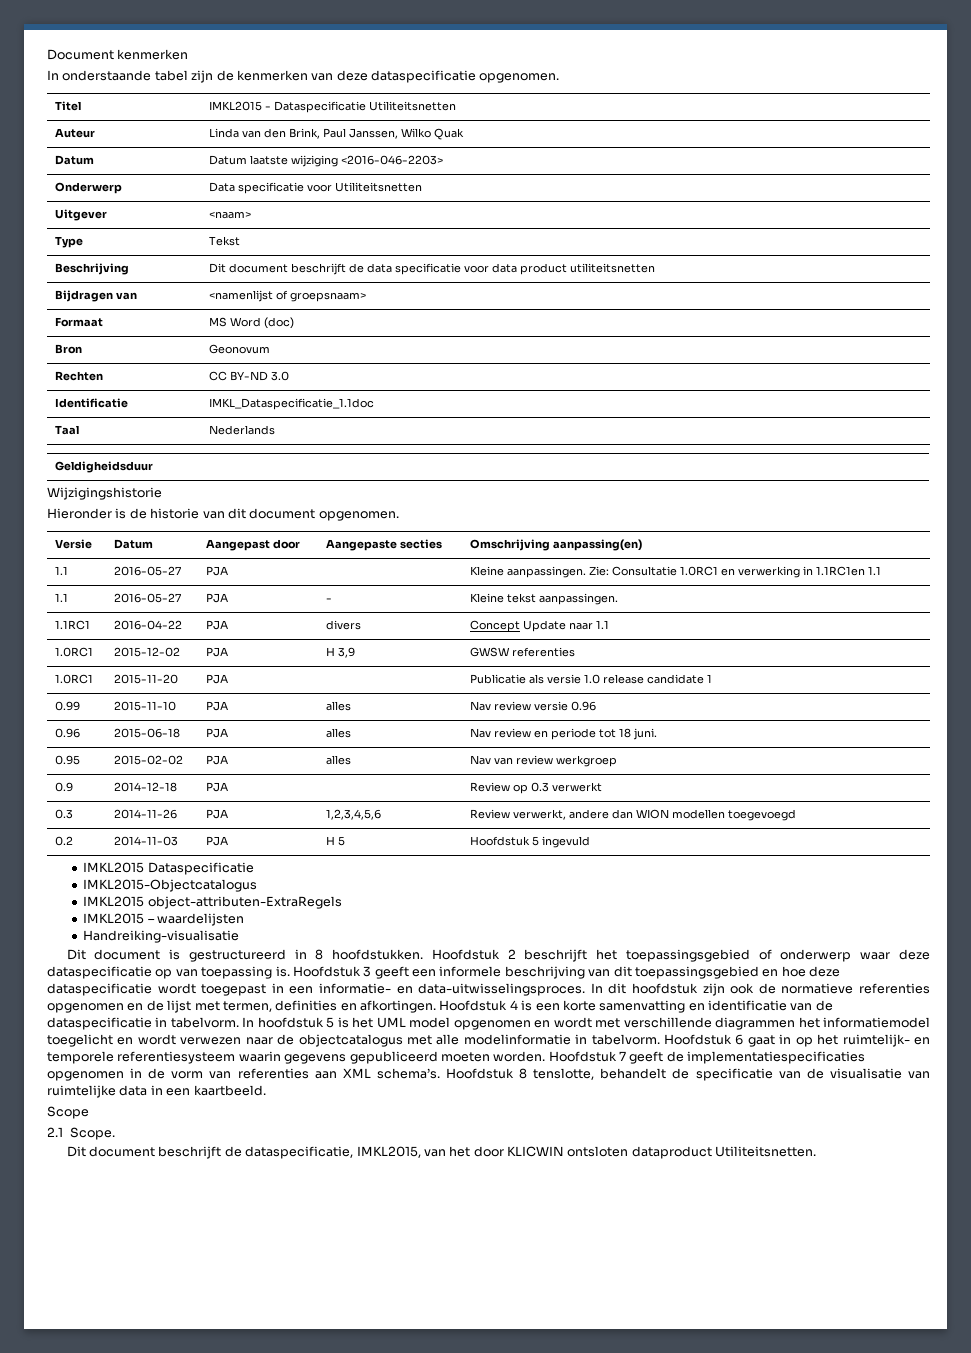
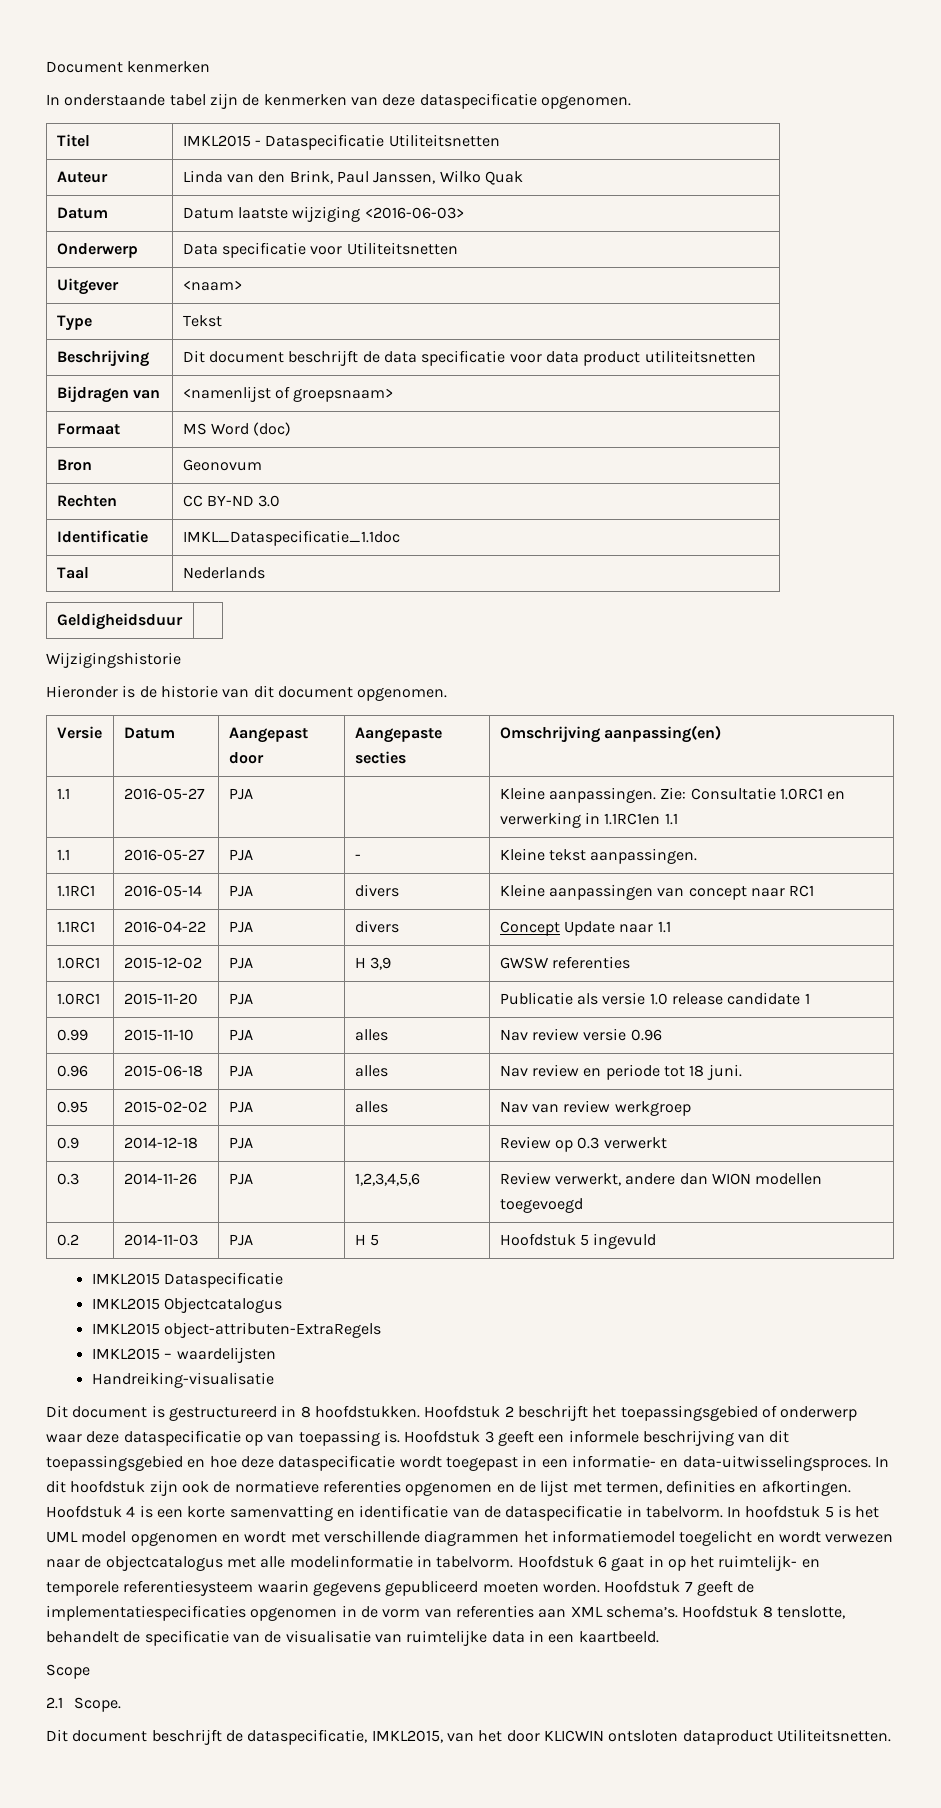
- Datum | Datum laatste wijziging <2016-046-2203>
+ Datum | Datum laatste wijziging <2016-06-03>
+ 1.1RC1 | 2016-05-14 | PJA | divers | Kleine aanpassingen van concept naar RC1
- IMKL2015-Objectcatalogus
+ IMKL2015 Objectcatalogus

